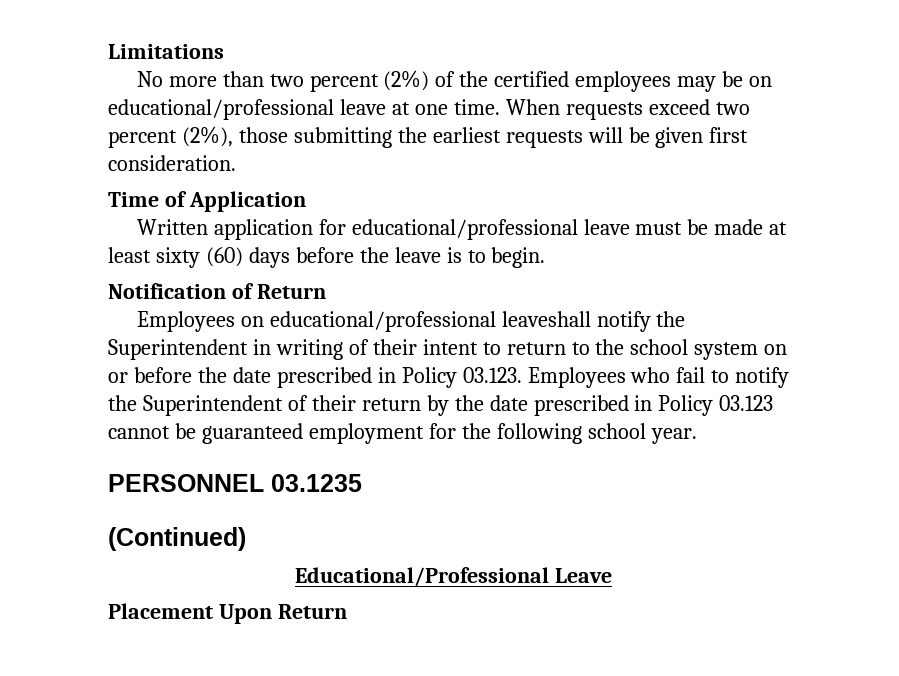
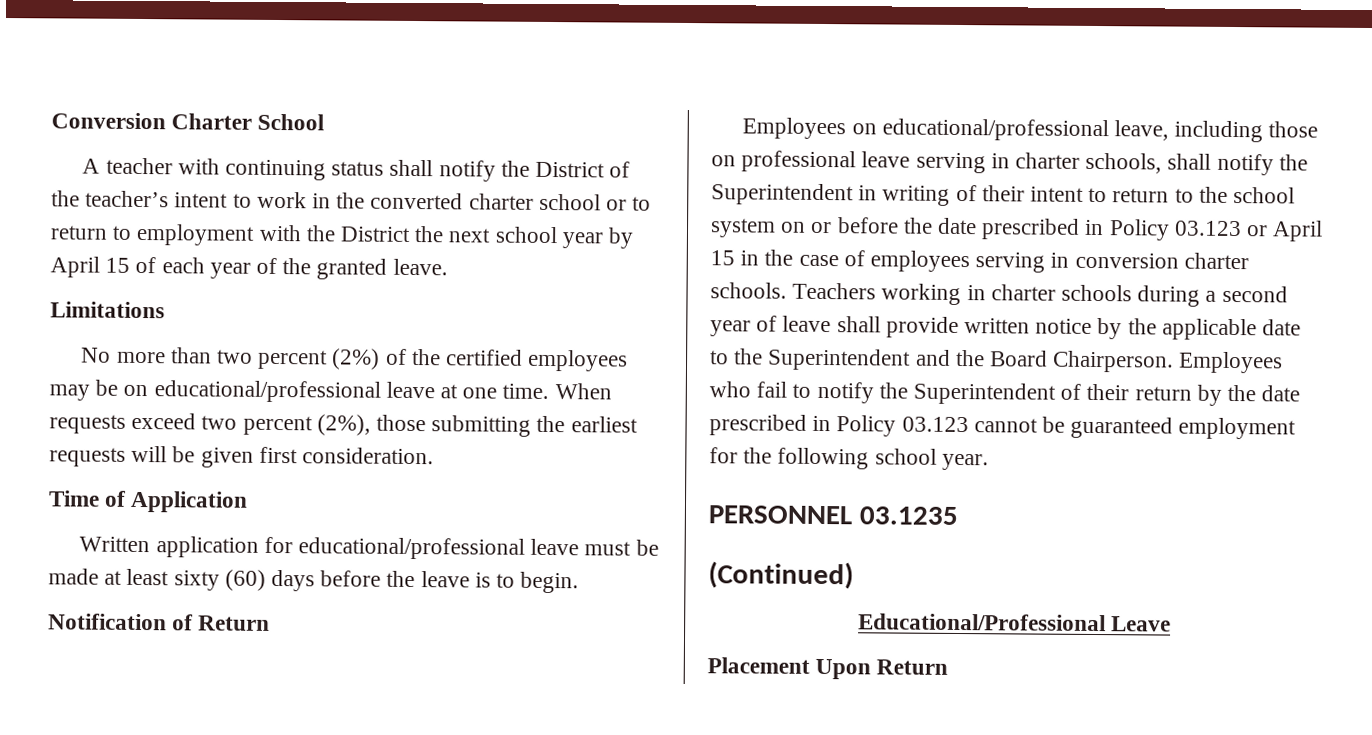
+ Conversion Charter School
+ A teacher with continuing status shall notify the District of the teacher’s intent to work in the converted charter school or to return to employment with the District the next school year by April 15 of each year of the granted leave.
- Employees on educational/professional leaveshall notify the Superintendent in writing of their intent to return to the school system on or before the date prescribed in Policy 03.123. Employees who fail to notify the Superintendent of their return by the date prescribed in Policy 03.123 cannot be guaranteed employment for the following school year.
+ Employees on educational/professional leave, including those on professional leave serving in charter schools, shall notify the Superintendent in writing of their intent to return to the school system on or before the date prescribed in Policy 03.123 or April 15 in the case of employees serving in conversion charter schools. Teachers working in charter schools during a second year of leave shall provide written notice by the applicable date to the Superintendent and the Board Chairperson. Employees who fail to notify the Superintendent of their return by the date prescribed in Policy 03.123 cannot be guaranteed employment for the following school year.

